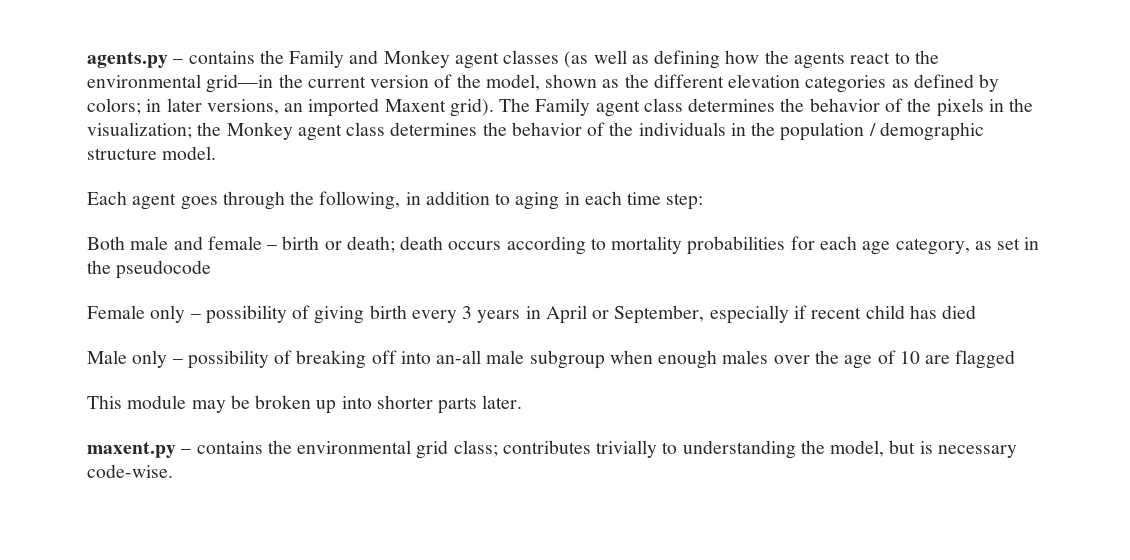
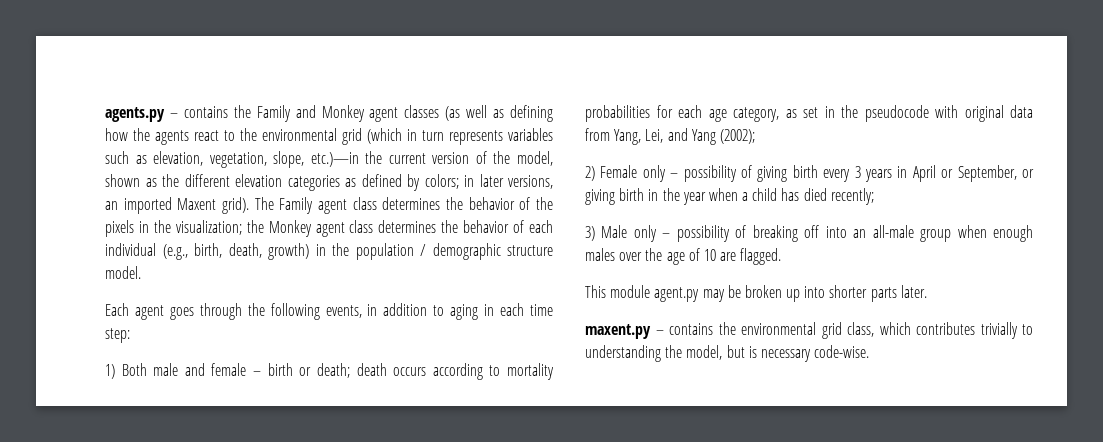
- agents.py – contains the Family and Monkey agent classes (as well as defining how the agents react to the environmental grid—in the current version of the model, shown as the different elevation categories as defined by colors; in later versions, an imported Maxent grid).
+ agents.py – contains the Family and Monkey agent classes (as well as defining how the agents react to the environmental grid (which in turn represents variables such as elevation, vegetation, slope, etc.)—in the current version of the model, shown as the different elevation categories as defined by colors; in later versions, an imported Maxent grid).
- The Family agent class determines the behavior of the pixels in the visualization; the Monkey agent class determines the behavior of the individuals in the population / demographic structure model.
+ The Family agent class determines the behavior of the pixels in the visualization; the Monkey agent class determines the behavior of each individual (e.g., birth, death, growth) in the population / demographic structure model.
- Each agent goes through the following, in addition to aging in each time step:
+ Each agent goes through the following events, in addition to aging in each time step:
- Both male and female – birth or death; death occurs according to mortality probabilities for each age category, as set in the pseudocode
- Female only – possibility of giving birth every 3 years in April or September, especially if recent child has died
- Male only – possibility of breaking off into an-all male subgroup when enough males over the age of 10 are flagged
+ 1) Both male and female – birth or death; death occurs according to mortality probabilities for each age category, as set in the pseudocode with original data from Yang, Lei, and Yang (2002);
+ 2) Female only – possibility of giving birth every 3 years in April or September, or giving birth in the year when a child has died recently;
+ 3) Male only – possibility of breaking off into an all-male group when enough males over the age of 10 are flagged.
- This module may be broken up into shorter parts later.
+ This module agent.py may be broken up into shorter parts later.
- maxent.py – contains the environmental grid class; contributes trivially to understanding the model, but is necessary code-wise.
+ maxent.py – contains the environmental grid class, which contributes trivially to understanding the model, but is necessary code-wise.

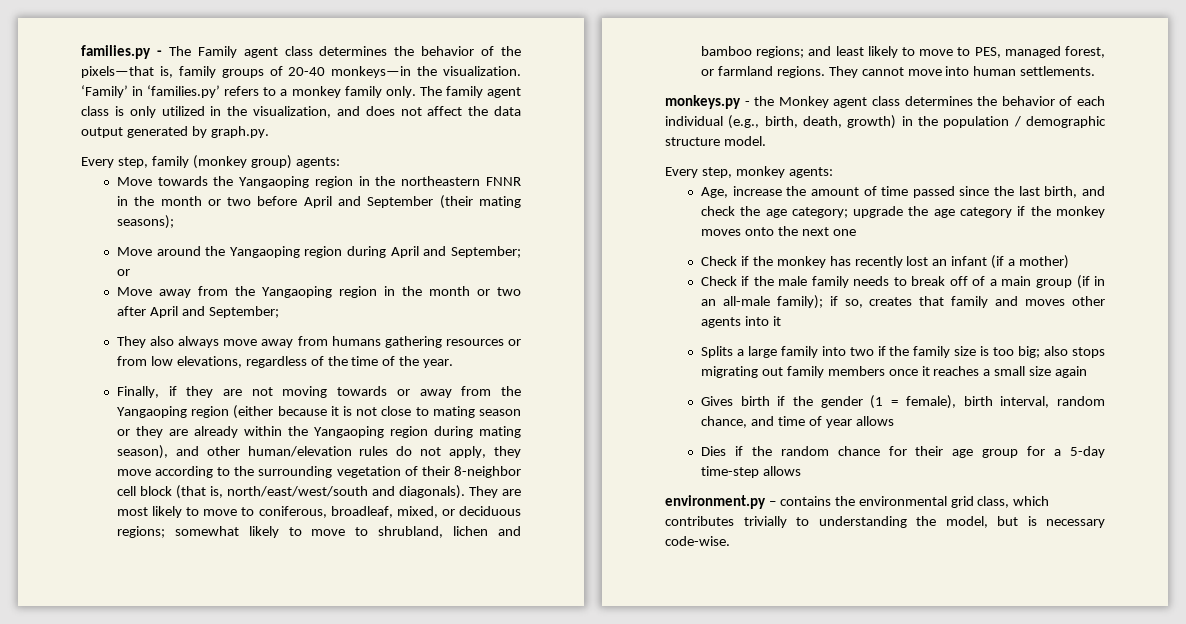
- agents.py – contains the Family and Monkey agent classes (as well as defining how the agents react to the environmental grid (which in turn represents variables such as elevation, vegetation, slope, etc.)—in the current version of the model, shown as the different elevation categories as defined by colors; in later versions, an imported Maxent grid). The Family agent class determines the behavior of the pixels in the visualization; the Monkey agent class determines the behavior of each individual (e.g., birth, death, growth) in the population / demographic structure model.
+ families.py - The Family agent class determines the behavior of the pixels—that is, family groups of 20-40 monkeys—in the visualization. ‘Family’ in ‘families.py’ refers to a monkey family only. The family agent class is only utilized in the visualization, and does not affect the data output generated by graph.py.
+ Every step, family (monkey group) agents:
+ Move towards the Yangaoping region in the northeastern FNNR in the month or two before April and September (their mating seasons);
+ Move around the Yangaoping region during April and September; or
+ Move away from the Yangaoping region in the month or two after April and September;
+ They also always move away from humans gathering resources or from low elevations, regardless of the time of the year.
+ Finally, if they are not moving towards or away from the Yangaoping region (either because it is not close to mating season or they are already within the Yangaoping region during mating season), and other human/elevation rules do not apply, they move according to the surrounding vegetation of their 8-neighbor cell block (that is, north/east/west/south and diagonals). They are most likely to move to coniferous, broadleaf, mixed, or deciduous regions; somewhat likely to move to shrubland, lichen and bamboo regions; and least likely to move to PES, managed forest, or farmland regions. They cannot move into human settlements.
+ monkeys.py - the Monkey agent class determines the behavior of each individual (e.g., birth, death, growth) in the population / demographic structure model.
- Each agent goes through the following events, in addition to aging in each time step:
- 1) Both male and female – birth or death; death occurs according to mortality probabilities for each age category, as set in the pseudocode with original data from Yang, Lei, and Yang (2002);
- 2) Female only – possibility of giving birth every 3 years in April or September, or giving birth in the year when a child has died recently;
- 3) Male only – possibility of breaking off into an all-male group when enough males over the age of 10 are flagged.
- This module agent.py may be broken up into shorter parts later.
- maxent.py – contains the environmental grid class, which contributes trivially to understanding the model, but is necessary code-wise.
+ Every step, monkey agents:
+ Age, increase the amount of time passed since the last birth, and check the age category; upgrade the age category if the monkey moves onto the next one
+ Check if the monkey has recently lost an infant (if a mother)
+ Check if the male family needs to break off of a main group (if in an all-male family); if so, creates that family and moves other agents into it
+ Splits a large family into two if the family size is too big; also stops migrating out family members once it reaches a small size again
+ Gives birth if the gender (1 = female), birth interval, random chance, and time of year allows
+ Dies if the random chance for their age group for a 5-day time-step allows
+ environment.py – contains the environmental grid class, which contributes trivially to understanding the model, but is necessary code-wise.

